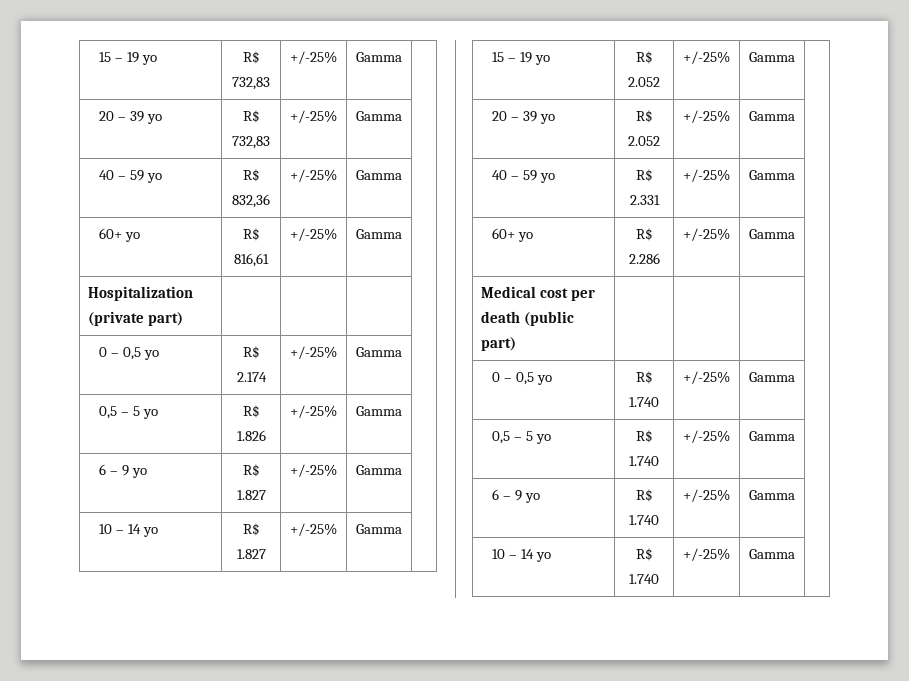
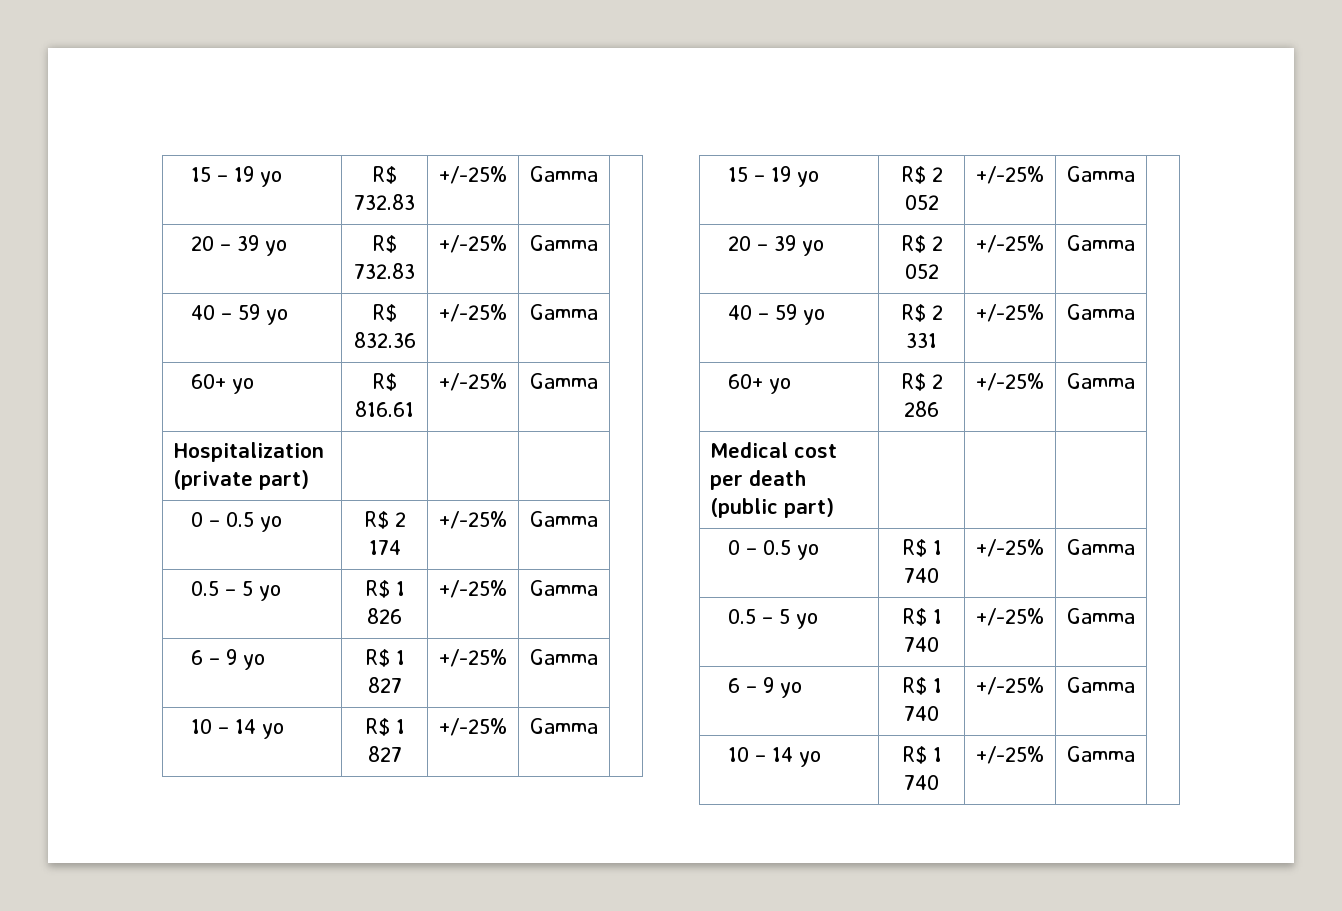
- 15 – 19 yo | R$ 732,83 | +/-25% | Gamma |
- 20 – 39 yo | R$ 732,83 | +/-25% | Gamma |
- 40 – 59 yo | R$ 832,36 | +/-25% | Gamma |
- 60+ yo | R$ 816,61 | +/-25% | Gamma |
+ 15 – 19 yo | R$ 732.83 | +/-25% | Gamma |
+ 20 – 39 yo | R$ 732.83 | +/-25% | Gamma |
+ 40 – 59 yo | R$ 832.36 | +/-25% | Gamma |
+ 60+ yo | R$ 816.61 | +/-25% | Gamma |
- 0 – 0,5 yo | R$ 2.174 | +/-25% | Gamma |
- 0,5 – 5 yo | R$ 1.826 | +/-25% | Gamma |
- 6 – 9 yo | R$ 1.827 | +/-25% | Gamma |
- 10 – 14 yo | R$ 1.827 | +/-25% | Gamma |
+ 0 – 0.5 yo | R$ 2 174 | +/-25% | Gamma |
+ 0.5 – 5 yo | R$ 1 826 | +/-25% | Gamma |
+ 6 – 9 yo | R$ 1 827 | +/-25% | Gamma |
+ 10 – 14 yo | R$ 1 827 | +/-25% | Gamma |
- 15 – 19 yo | R$ 2.052 | +/-25% | Gamma |
- 20 – 39 yo | R$ 2.052 | +/-25% | Gamma |
- 40 – 59 yo | R$ 2.331 | +/-25% | Gamma |
- 60+ yo | R$ 2.286 | +/-25% | Gamma |
+ 15 – 19 yo | R$ 2 052 | +/-25% | Gamma |
+ 20 – 39 yo | R$ 2 052 | +/-25% | Gamma |
+ 40 – 59 yo | R$ 2 331 | +/-25% | Gamma |
+ 60+ yo | R$ 2 286 | +/-25% | Gamma |
- 0 – 0,5 yo | R$ 1.740 | +/-25% | Gamma |
- 0,5 – 5 yo | R$ 1.740 | +/-25% | Gamma |
- 6 – 9 yo | R$ 1.740 | +/-25% | Gamma |
- 10 – 14 yo | R$ 1.740 | +/-25% | Gamma |
+ 0 – 0.5 yo | R$ 1 740 | +/-25% | Gamma |
+ 0.5 – 5 yo | R$ 1 740 | +/-25% | Gamma |
+ 6 – 9 yo | R$ 1 740 | +/-25% | Gamma |
+ 10 – 14 yo | R$ 1 740 | +/-25% | Gamma |

